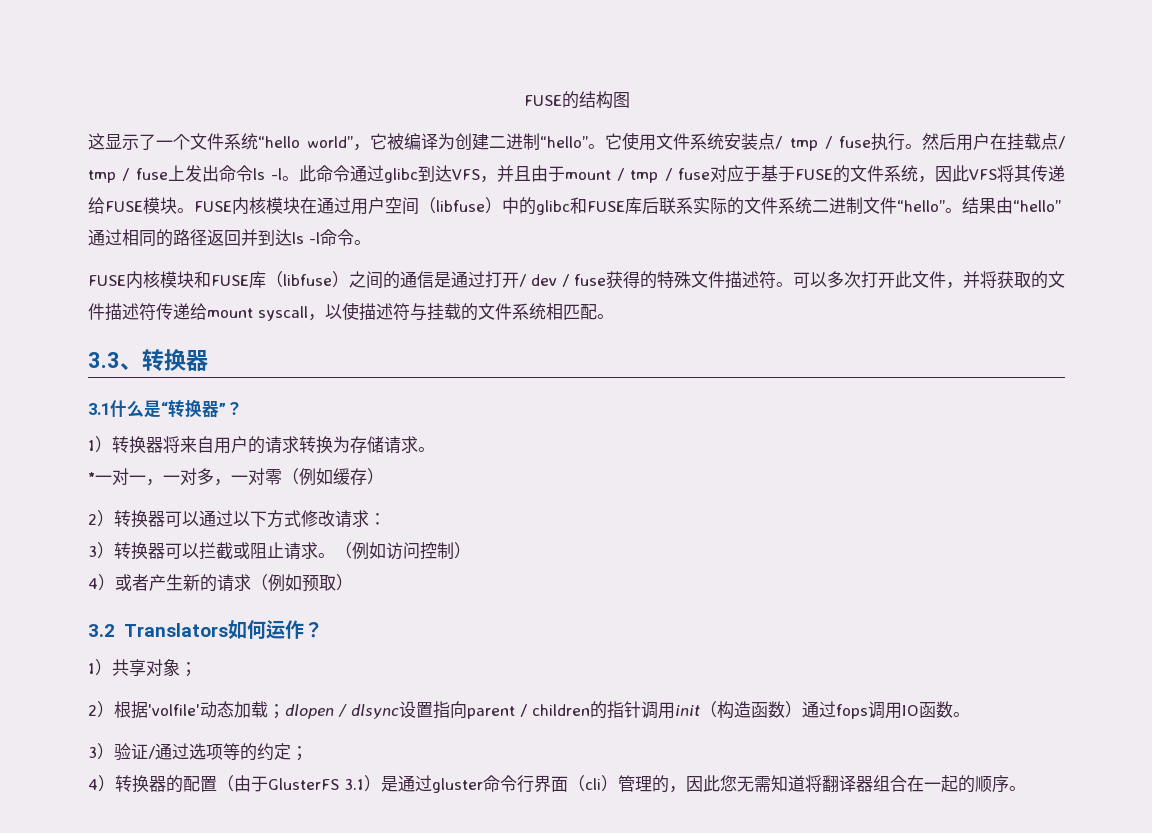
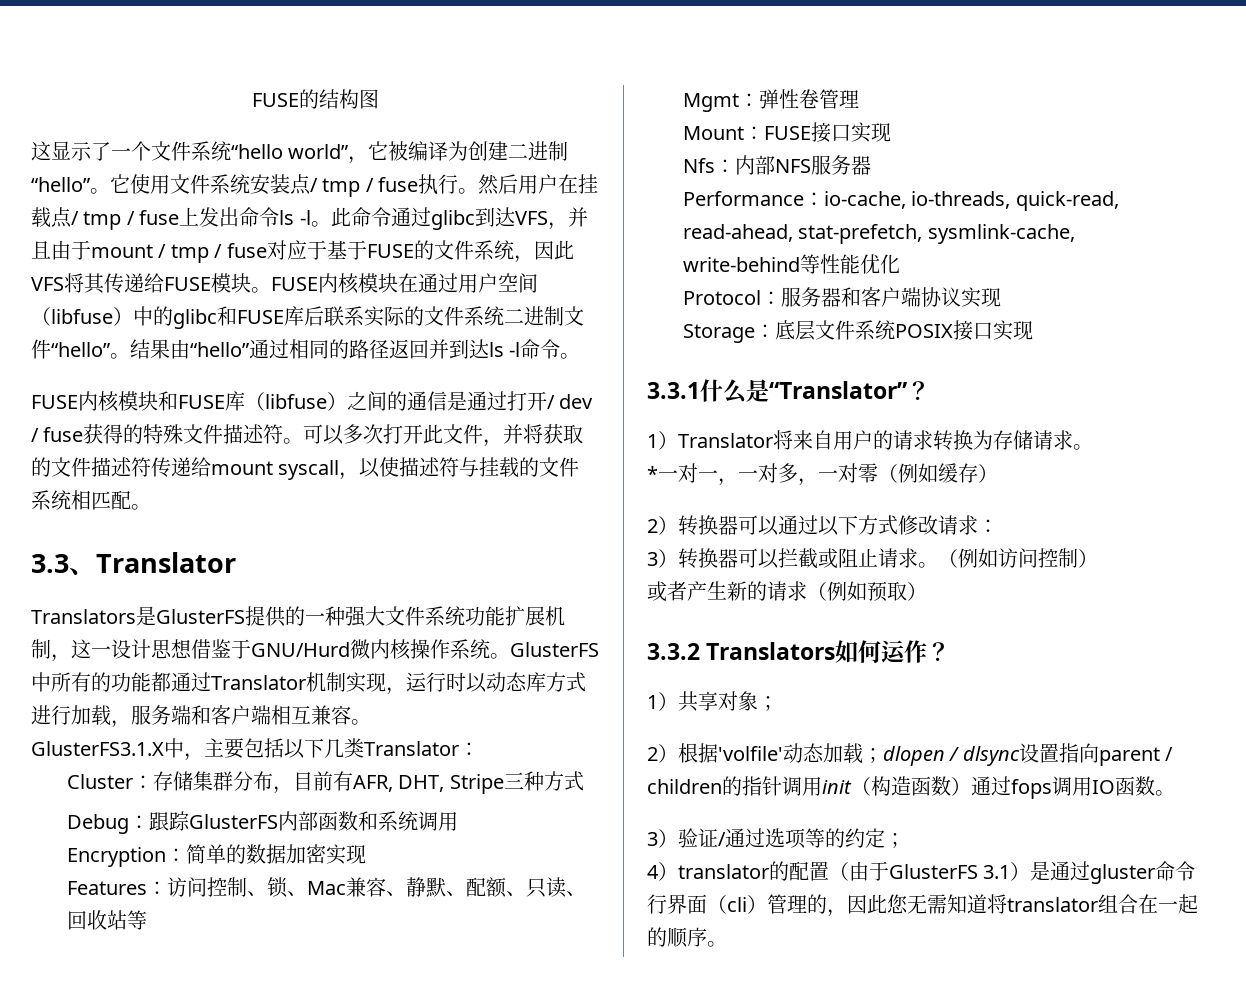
- 3.3、转换器
- 3.1什么是“转换器”？
- 1）转换器将来自用户的请求转换为存储请求。
+ 3.3、Translator
+ Translators是GlusterFS提供的一种强大文件系统功能扩展机制，这一设计思想借鉴于GNU/Hurd微内核操作系统。GlusterFS中所有的功能都通过Translator机制实现，运行时以动态库方式进行加载，服务端和客户端相互兼容。
+ GlusterFS3.1.X中，主要包括以下几类Translator：
+ Cluster：存储集群分布，目前有AFR, DHT, Stripe三种方式
+ Debug：跟踪GlusterFS内部函数和系统调用
+ Encryption：简单的数据加密实现
+ Features：访问控制、锁、Mac兼容、静默、配额、只读、回收站等
+ Mgmt：弹性卷管理
+ Mount：FUSE接口实现
+ Nfs：内部NFS服务器
+ Performance：io-cache, io-threads, quick-read, read-ahead, stat-prefetch, sysmlink-cache,
+ write-behind等性能优化
+ Protocol：服务器和客户端协议实现
+ Storage：底层文件系统POSIX接口实现
+ 3.3.1什么是“Translator”？
+ 1）Translator将来自用户的请求转换为存储请求。
- 4）或者产生新的请求（例如预取）
+ 或者产生新的请求（例如预取）
- 3.2 Translators如何运作？
+ 3.3.2 Translators如何运作？
- 4）转换器的配置（由于GlusterFS 3.1）是通过gluster命令行界面（cli）管理的，因此您无需知道将翻译器组合在一起的顺序。
+ 4）translator的配置（由于GlusterFS 3.1）是通过gluster命令行界面（cli）管理的，因此您无需知道将translator组合在一起的顺序。

